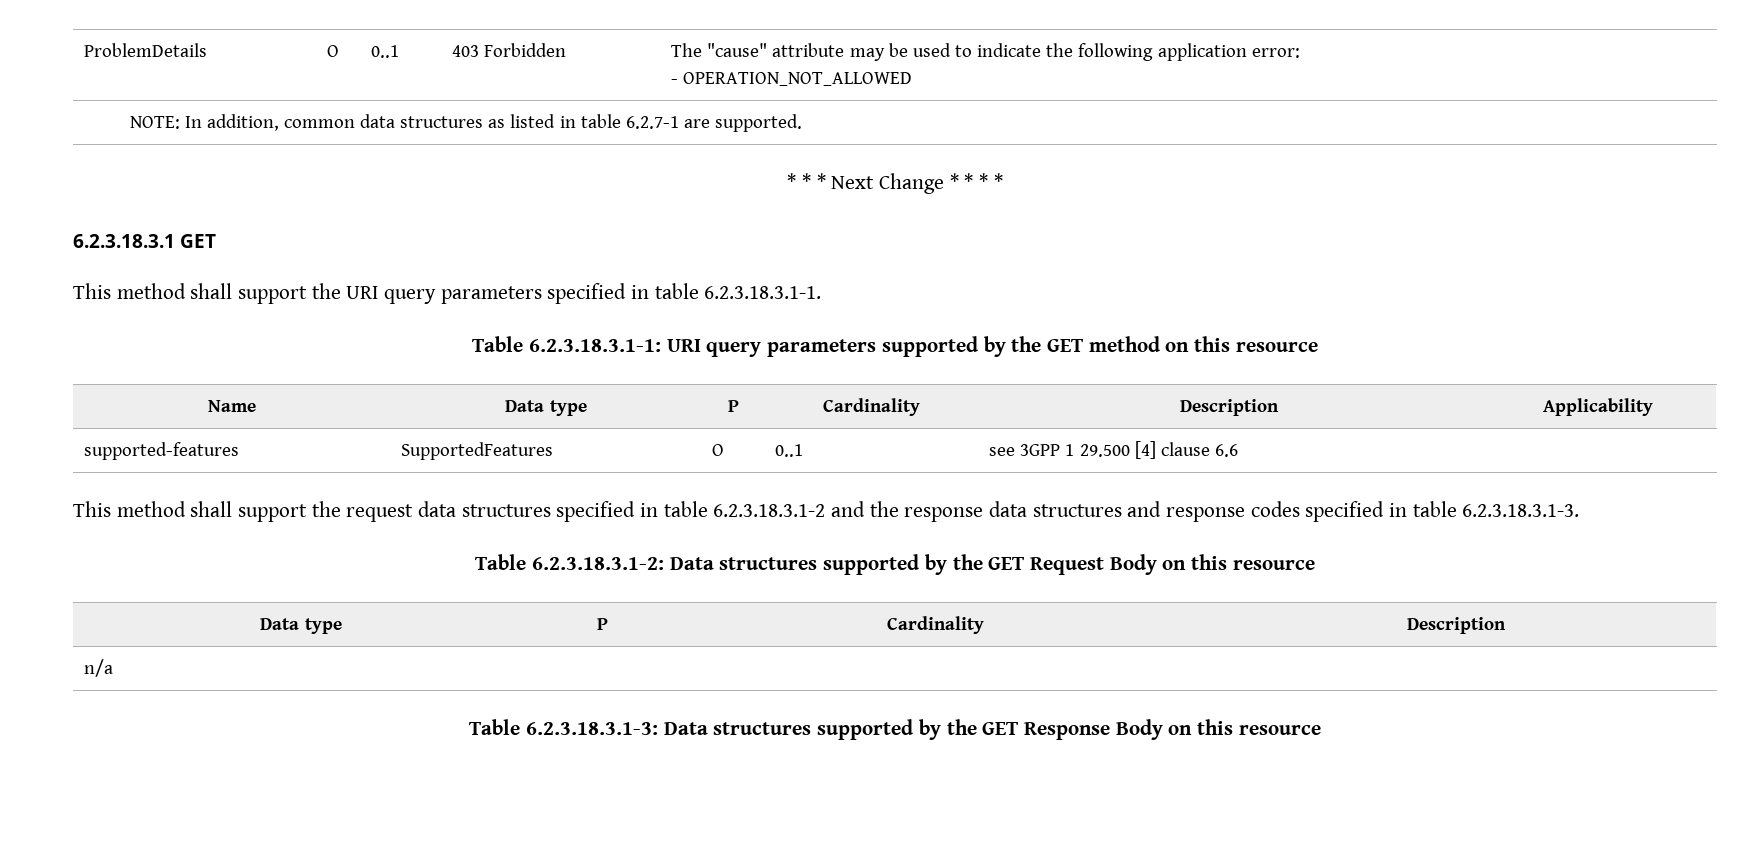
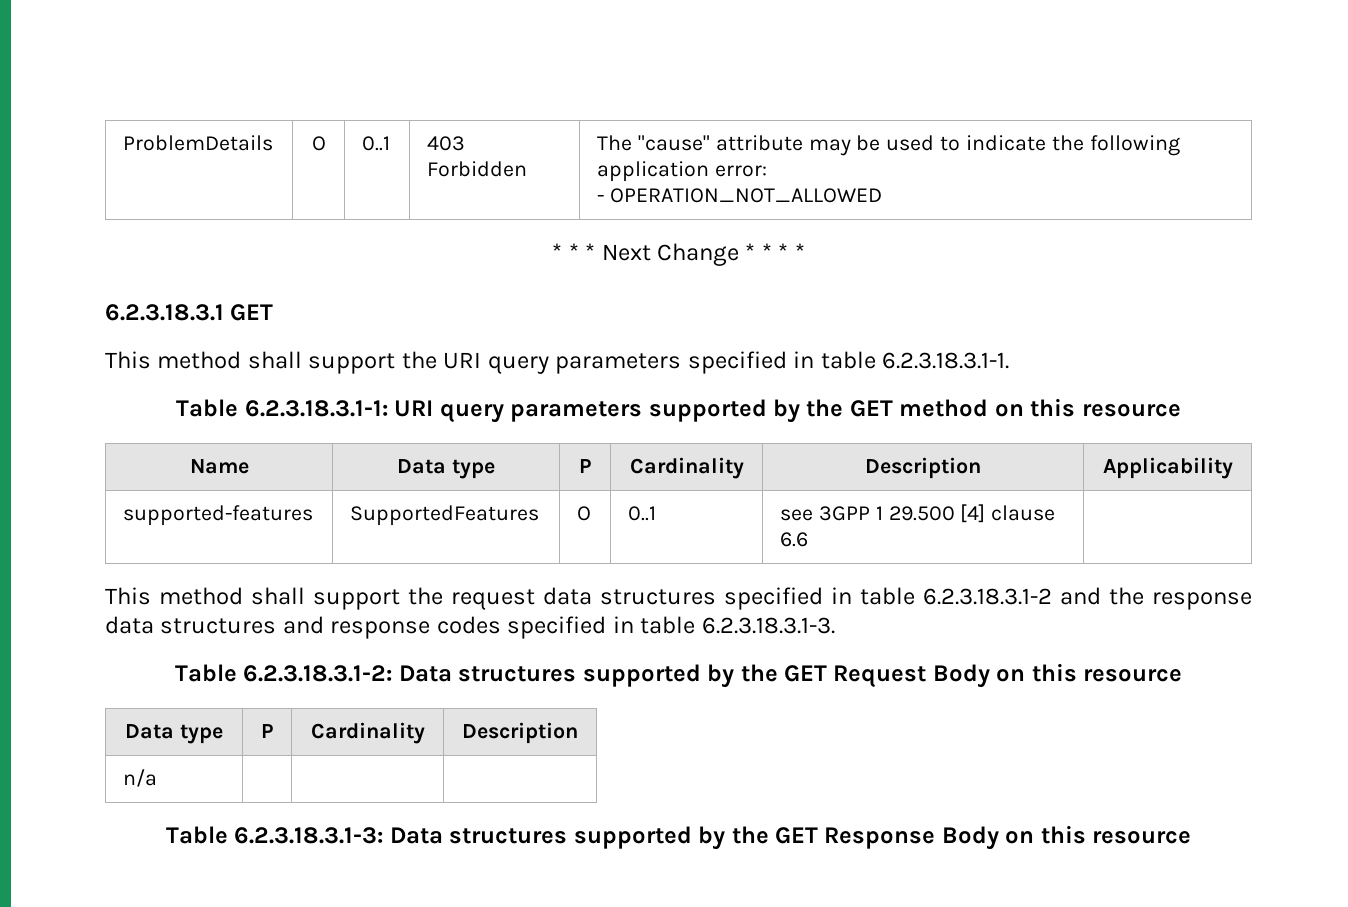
- NOTE: In addition, common data structures as listed in table 6.2.7-1 are supported.

